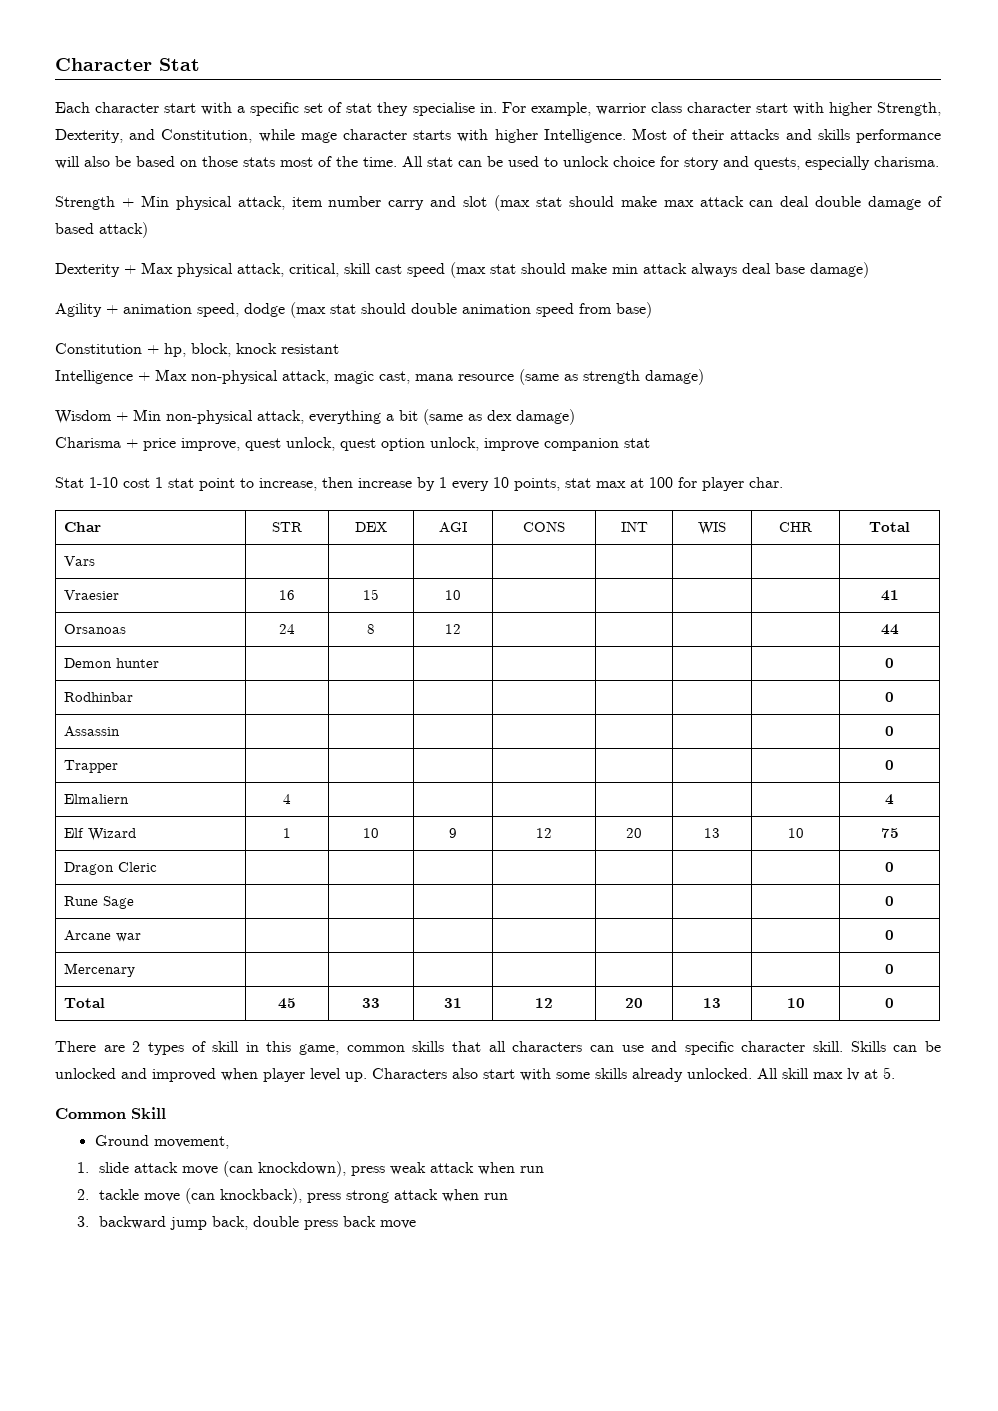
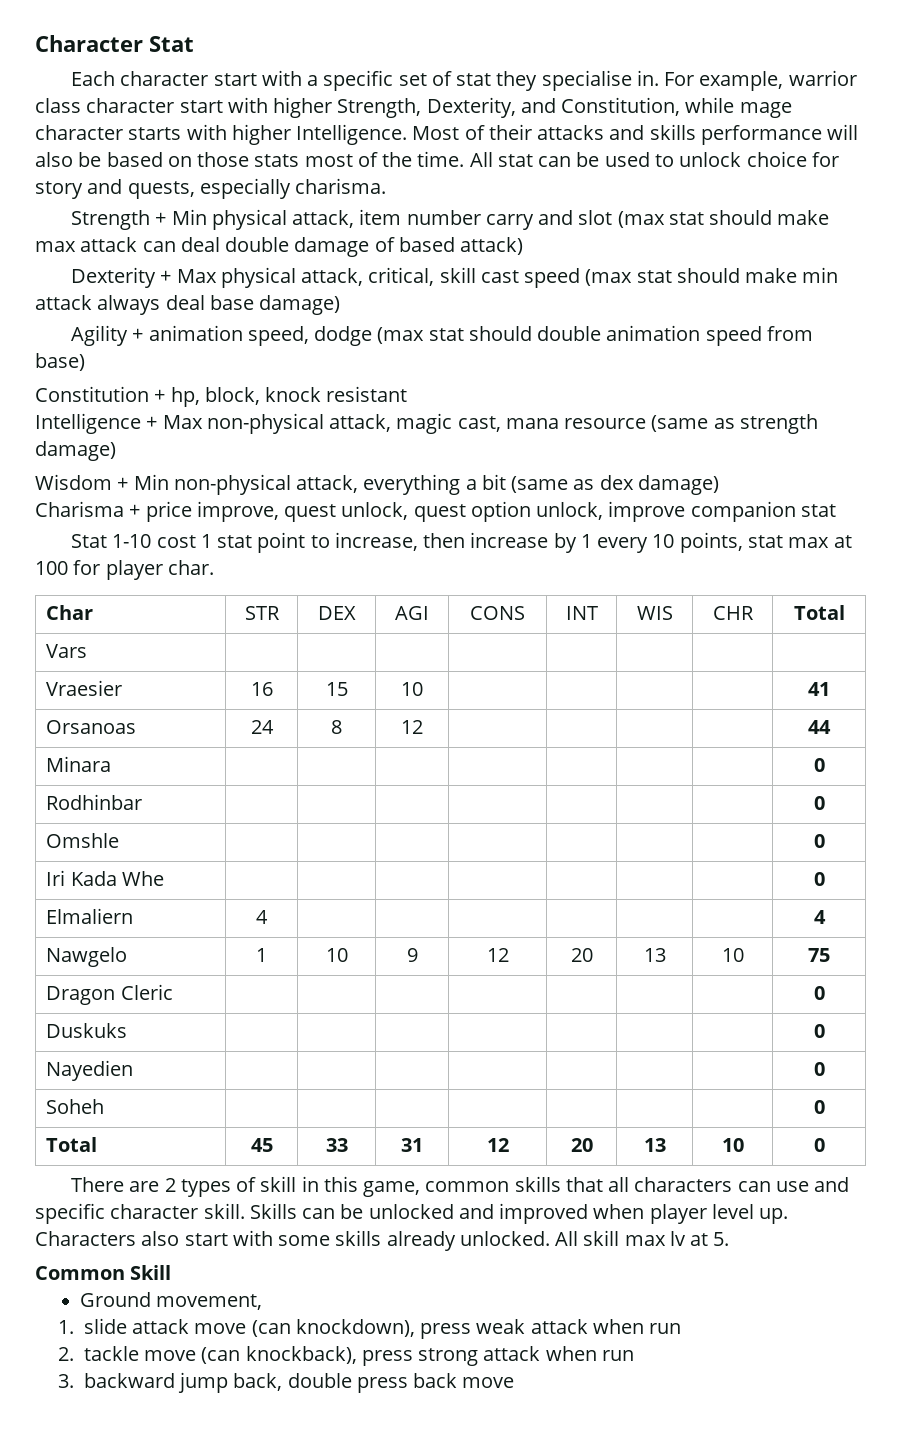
- Demon hunter | | | | | | | | 0
+ Minara | | | | | | | | 0
- Assassin | | | | | | | | 0
- Trapper | | | | | | | | 0
+ Omshle | | | | | | | | 0
+ Iri Kada Whe | | | | | | | | 0
- Elf Wizard | 1 | 10 | 9 | 12 | 20 | 13 | 10 | 75
+ Nawgelo | 1 | 10 | 9 | 12 | 20 | 13 | 10 | 75
- Rune Sage | | | | | | | | 0
- Arcane war | | | | | | | | 0
- Mercenary | | | | | | | | 0
+ Duskuks | | | | | | | | 0
+ Nayedien | | | | | | | | 0
+ Soheh | | | | | | | | 0

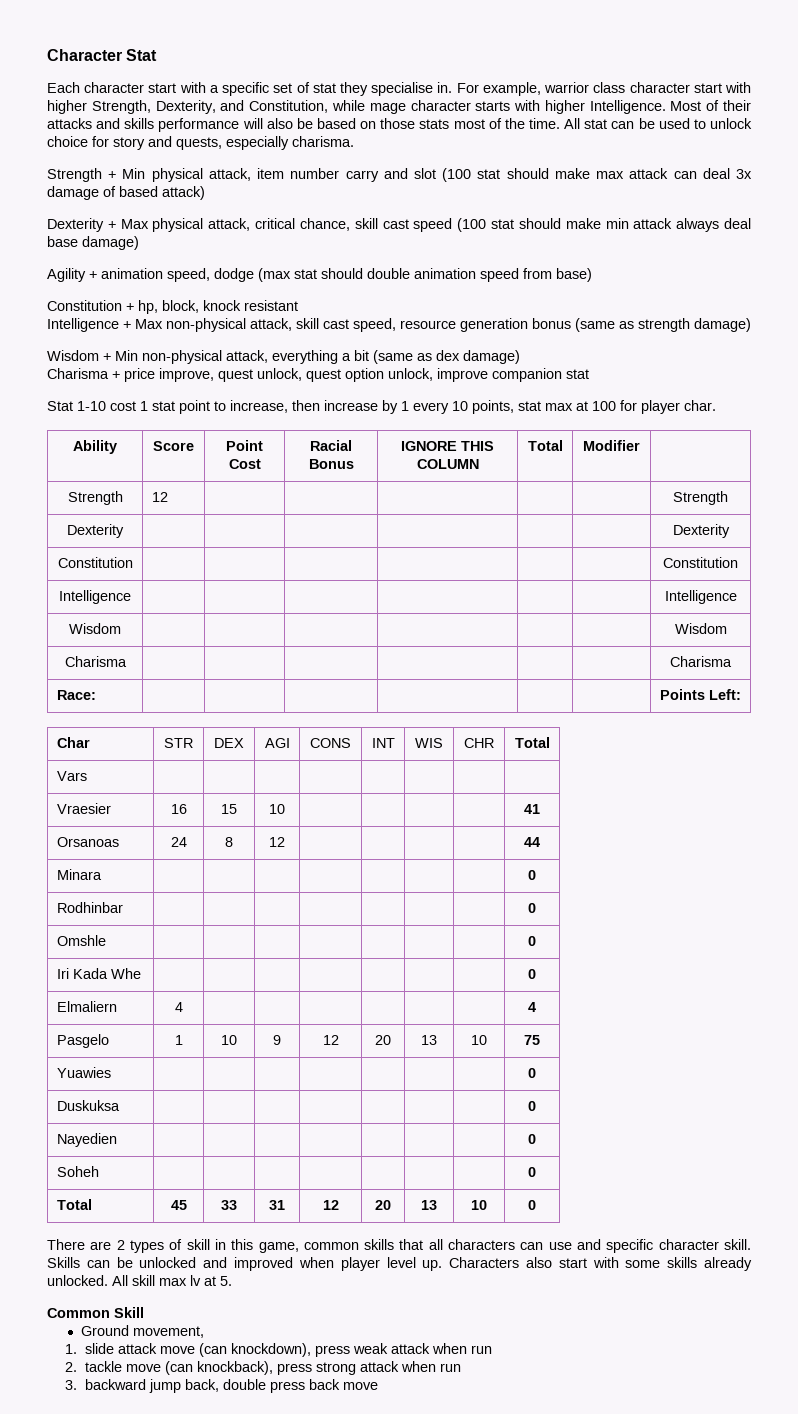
- Strength + Min physical attack, item number carry and slot (max stat should make max attack can deal double damage of based attack)
+ Strength + Min physical attack, item number carry and slot (100 stat should make max attack can deal 3x damage of based attack)
- Dexterity + Max physical attack, critical, skill cast speed (max stat should make min attack always deal base damage)
+ Dexterity + Max physical attack, critical chance, skill cast speed (100 stat should make min attack always deal base damage)
- Intelligence + Max non-physical attack, magic cast, mana resource (same as strength damage)
+ Intelligence + Max non-physical attack, skill cast speed, resource generation bonus (same as strength damage)
+ Ability | Score | Point Cost | Racial Bonus | IGNORE THIS COLUMN | Total | Modifier |
+ Strength | 12 | | | | | | Strength
+ Dexterity | | | | | | | Dexterity
+ Constitution | | | | | | | Constitution
+ Intelligence | | | | | | | Intelligence
+ Wisdom | | | | | | | Wisdom
+ Charisma | | | | | | | Charisma
+ Race: | | | | | | | Points Left:
- Nawgelo | 1 | 10 | 9 | 12 | 20 | 13 | 10 | 75
+ Pasgelo | 1 | 10 | 9 | 12 | 20 | 13 | 10 | 75
- Dragon Cleric | | | | | | | | 0
- Duskuks | | | | | | | | 0
+ Yuawies | | | | | | | | 0
+ Duskuksa | | | | | | | | 0

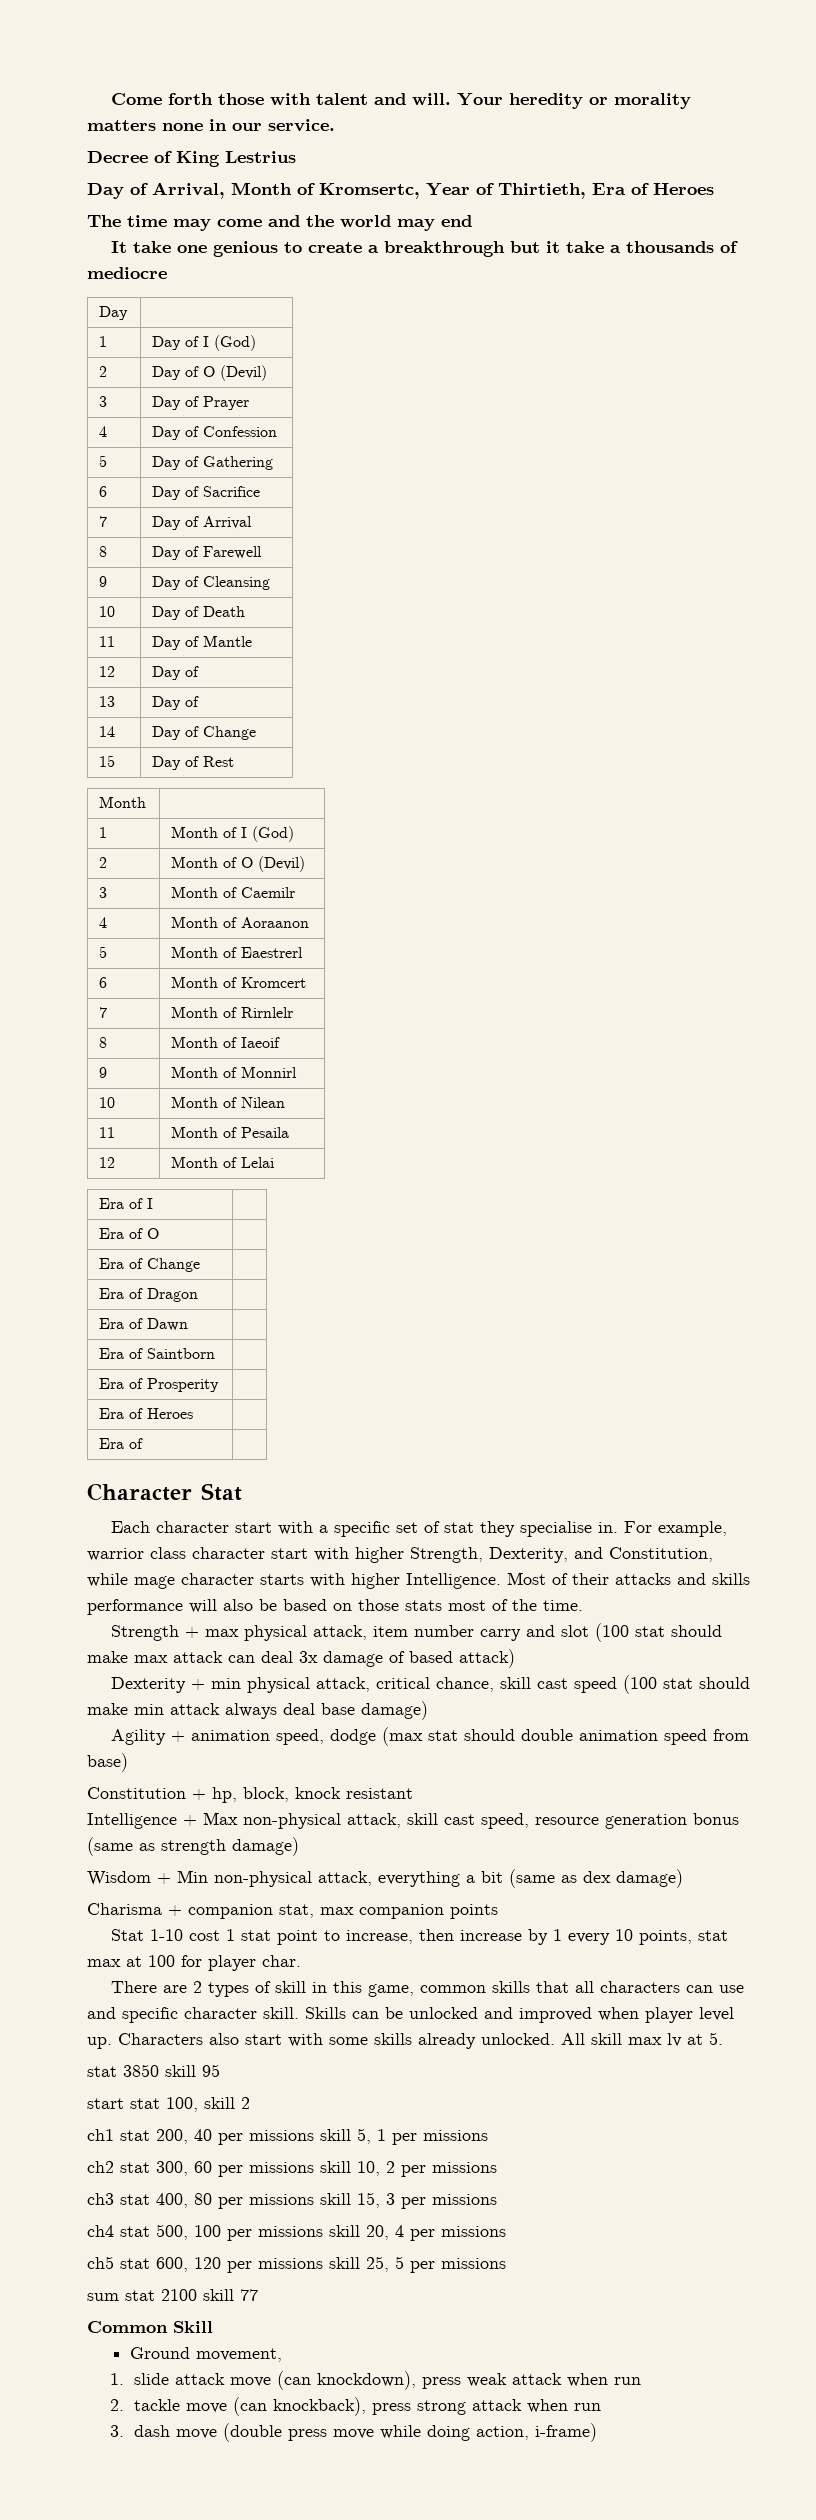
+ Come forth those with talent and will. Your heredity or morality matters none in our service.
+ Decree of King Lestrius
+ Day of Arrival, Month of Kromsertc, Year of Thirtieth, Era of Heroes
+ The time may come and the world may end
+ It take one genious to create a breakthrough but it take a thousands of mediocre
+ Day |
+ 1 | Day of I (God)
+ 2 | Day of O (Devil)
+ 3 | Day of Prayer
+ 4 | Day of Confession
+ 5 | Day of Gathering
+ 6 | Day of Sacrifice
+ 7 | Day of Arrival
+ 8 | Day of Farewell
+ 9 | Day of Cleansing
+ 10 | Day of Death
+ 11 | Day of Mantle
+ 12 | Day of
+ 13 | Day of
+ 14 | Day of Change
+ 15 | Day of Rest
+ Month |
+ 1 | Month of I (God)
+ 2 | Month of O (Devil)
+ 3 | Month of Caemilr
+ 4 | Month of Aoraanon
+ 5 | Month of Eaestrerl
+ 6 | Month of Kromcert
+ 7 | Month of Rirnlelr
+ 8 | Month of Iaeoif
+ 9 | Month of Monnirl
+ 10 | Month of Nilean
+ 11 | Month of Pesaila
+ 12 | Month of Lelai
+ Era of I |
+ Era of O |
+ Era of Change |
+ Era of Dragon |
+ Era of Dawn |
+ Era of Saintborn |
+ Era of Prosperity |
+ Era of Heroes |
+ Era of |
- All stat can be used to unlock choice for story and quests, especially charisma.
- Strength + Min physical attack, item number carry and slot (100 stat should make max attack can deal 3x damage of based attack)
+ Strength + max physical attack, item number carry and slot (100 stat should make max attack can deal 3x damage of based attack)
- Dexterity + Max physical attack, critical chance, skill cast speed (100 stat should make min attack always deal base damage)
+ Dexterity + min physical attack, critical chance, skill cast speed (100 stat should make min attack always deal base damage)
- Charisma + price improve, quest unlock, quest option unlock, improve companion stat
+ Charisma + companion stat, max companion points
- Ability | Score | Point Cost | Racial Bonus | IGNORE THIS COLUMN | Total | Modifier |
- Strength | 12 | | | | | | Strength
- Dexterity | | | | | | | Dexterity
- Constitution | | | | | | | Constitution
- Intelligence | | | | | | | Intelligence
- Wisdom | | | | | | | Wisdom
- Charisma | | | | | | | Charisma
- Race: | | | | | | | Points Left:
- Char | STR | DEX | AGI | CONS | INT | WIS | CHR | Total
- Vars | | | | | | | |
- Vraesier | 16 | 15 | 10 | | | | | 41
- Orsanoas | 24 | 8 | 12 | | | | | 44
- Minara | | | | | | | | 0
- Rodhinbar | | | | | | | | 0
- Omshle | | | | | | | | 0
- Iri Kada Whe | | | | | | | | 0
- Elmaliern | 4 | | | | | | | 4
- Pasgelo | 1 | 10 | 9 | 12 | 20 | 13 | 10 | 75
- Yuawies | | | | | | | | 0
- Duskuksa | | | | | | | | 0
- Nayedien | | | | | | | | 0
- Soheh | | | | | | | | 0
- Total | 45 | 33 | 31 | 12 | 20 | 13 | 10 | 0
+ stat 3850 skill 95
+ start stat 100, skill 2
+ ch1 stat 200, 40 per missions skill 5, 1 per missions
+ ch2 stat 300, 60 per missions skill 10, 2 per missions
+ ch3 stat 400, 80 per missions skill 15, 3 per missions
+ ch4 stat 500, 100 per missions skill 20, 4 per missions
+ ch5 stat 600, 120 per missions skill 25, 5 per missions
+ sum stat 2100 skill 77
- 3. backward jump back, double press back move
+ 3. dash move (double press move while doing action, i-frame)

